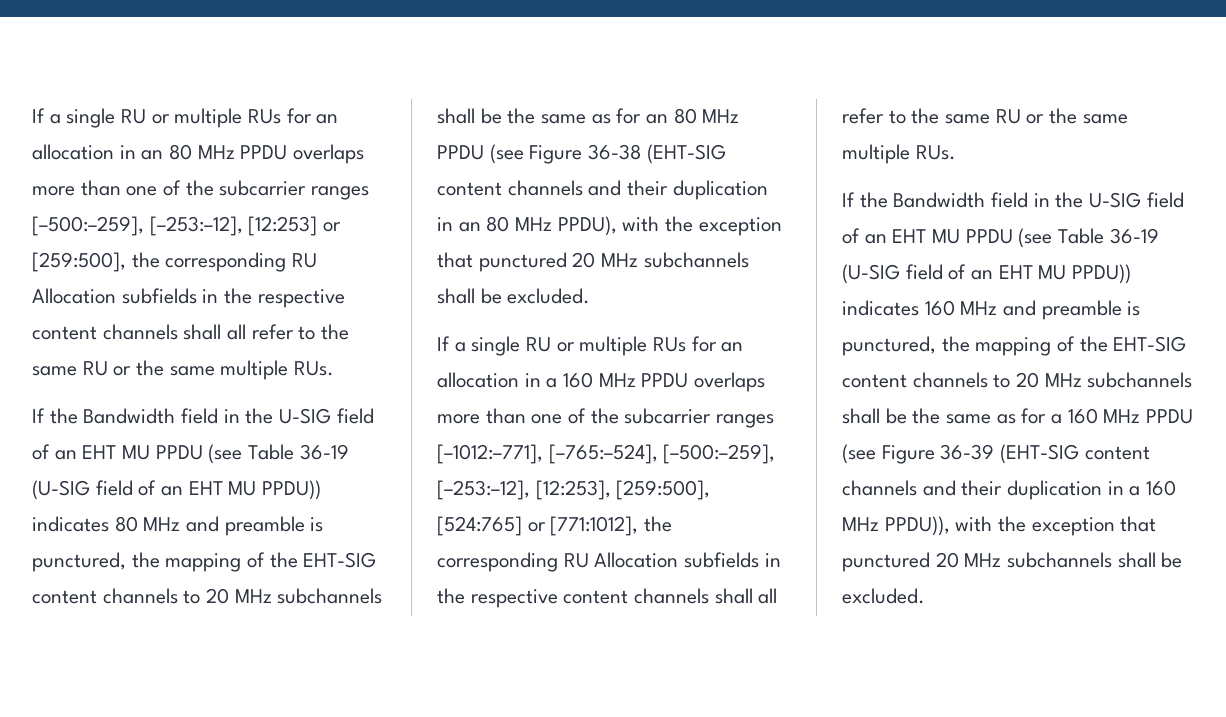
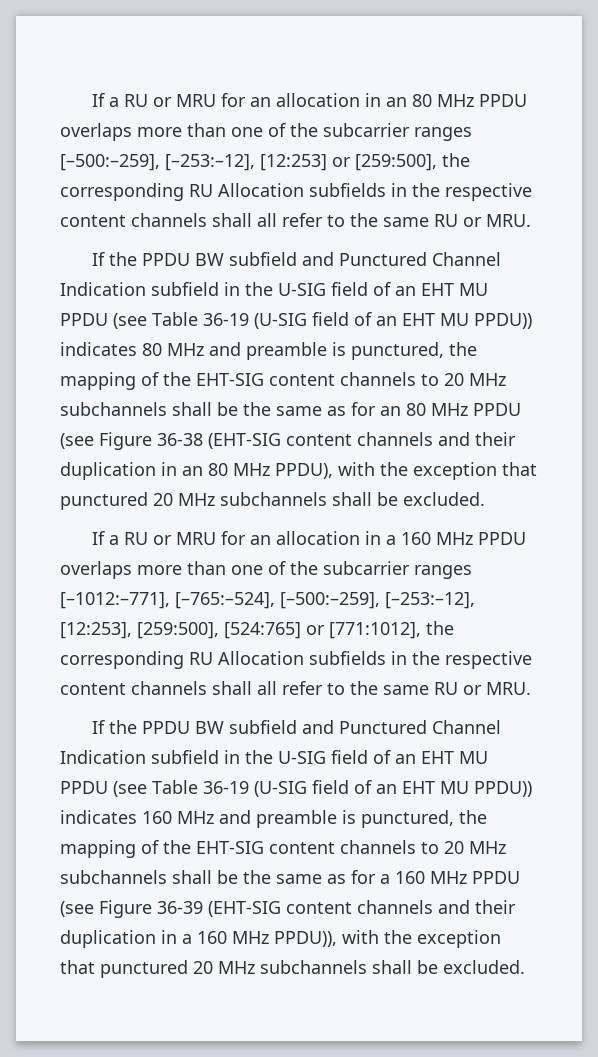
- If a single RU or multiple RUs for an allocation in an 80 MHz PPDU overlaps more than one of the subcarrier ranges [–500:–259], [–253:–12], [12:253] or [259:500], the corresponding RU Allocation subfields in the respective content channels shall all refer to the same RU or the same multiple RUs.
- If the Bandwidth field in the U-SIG field of an EHT MU PPDU (see Table 36-19 (U-SIG field of an EHT MU PPDU)) indicates 80 MHz and preamble is punctured, the mapping of the EHT-SIG content channels to 20 MHz subchannels shall be the same as for an 80 MHz PPDU (see Figure 36-38 (EHT-SIG content channels and their duplication in an 80 MHz PPDU), with the exception that punctured 20 MHz subchannels shall be excluded.
+ If a RU or MRU for an allocation in an 80 MHz PPDU overlaps more than one of the subcarrier ranges [–500:–259], [–253:–12], [12:253] or [259:500], the corresponding RU Allocation subfields in the respective content channels shall all refer to the same RU or MRU.
+ If the PPDU BW subfield and Punctured Channel Indication subfield in the U-SIG field of an EHT MU PPDU (see Table 36-19 (U-SIG field of an EHT MU PPDU)) indicates 80 MHz and preamble is punctured, the mapping of the EHT-SIG content channels to 20 MHz subchannels shall be the same as for an 80 MHz PPDU (see Figure 36-38 (EHT-SIG content channels and their duplication in an 80 MHz PPDU), with the exception that punctured 20 MHz subchannels shall be excluded.
- If a single RU or multiple RUs for an allocation in a 160 MHz PPDU overlaps more than one of the subcarrier ranges [–1012:–771], [–765:–524], [–500:–259], [–253:–12], [12:253], [259:500], [524:765] or [771:1012], the corresponding RU Allocation subfields in the respective content channels shall all refer to the same RU or the same multiple RUs.
- If the Bandwidth field in the U-SIG field of an EHT MU PPDU (see Table 36-19 (U-SIG field of an EHT MU PPDU)) indicates 160 MHz and preamble is punctured, the mapping of the EHT-SIG content channels to 20 MHz subchannels shall be the same as for a 160 MHz PPDU (see Figure 36-39 (EHT-SIG content channels and their duplication in a 160 MHz PPDU)), with the exception that punctured 20 MHz subchannels shall be excluded.
+ If a RU or MRU for an allocation in a 160 MHz PPDU overlaps more than one of the subcarrier ranges [–1012:–771], [–765:–524], [–500:–259], [–253:–12], [12:253], [259:500], [524:765] or [771:1012], the corresponding RU Allocation subfields in the respective content channels shall all refer to the same RU or MRU.
+ If the PPDU BW subfield and Punctured Channel Indication subfield in the U-SIG field of an EHT MU PPDU (see Table 36-19 (U-SIG field of an EHT MU PPDU)) indicates 160 MHz and preamble is punctured, the mapping of the EHT-SIG content channels to 20 MHz subchannels shall be the same as for a 160 MHz PPDU (see Figure 36-39 (EHT-SIG content channels and their duplication in a 160 MHz PPDU)), with the exception that punctured 20 MHz subchannels shall be excluded.

